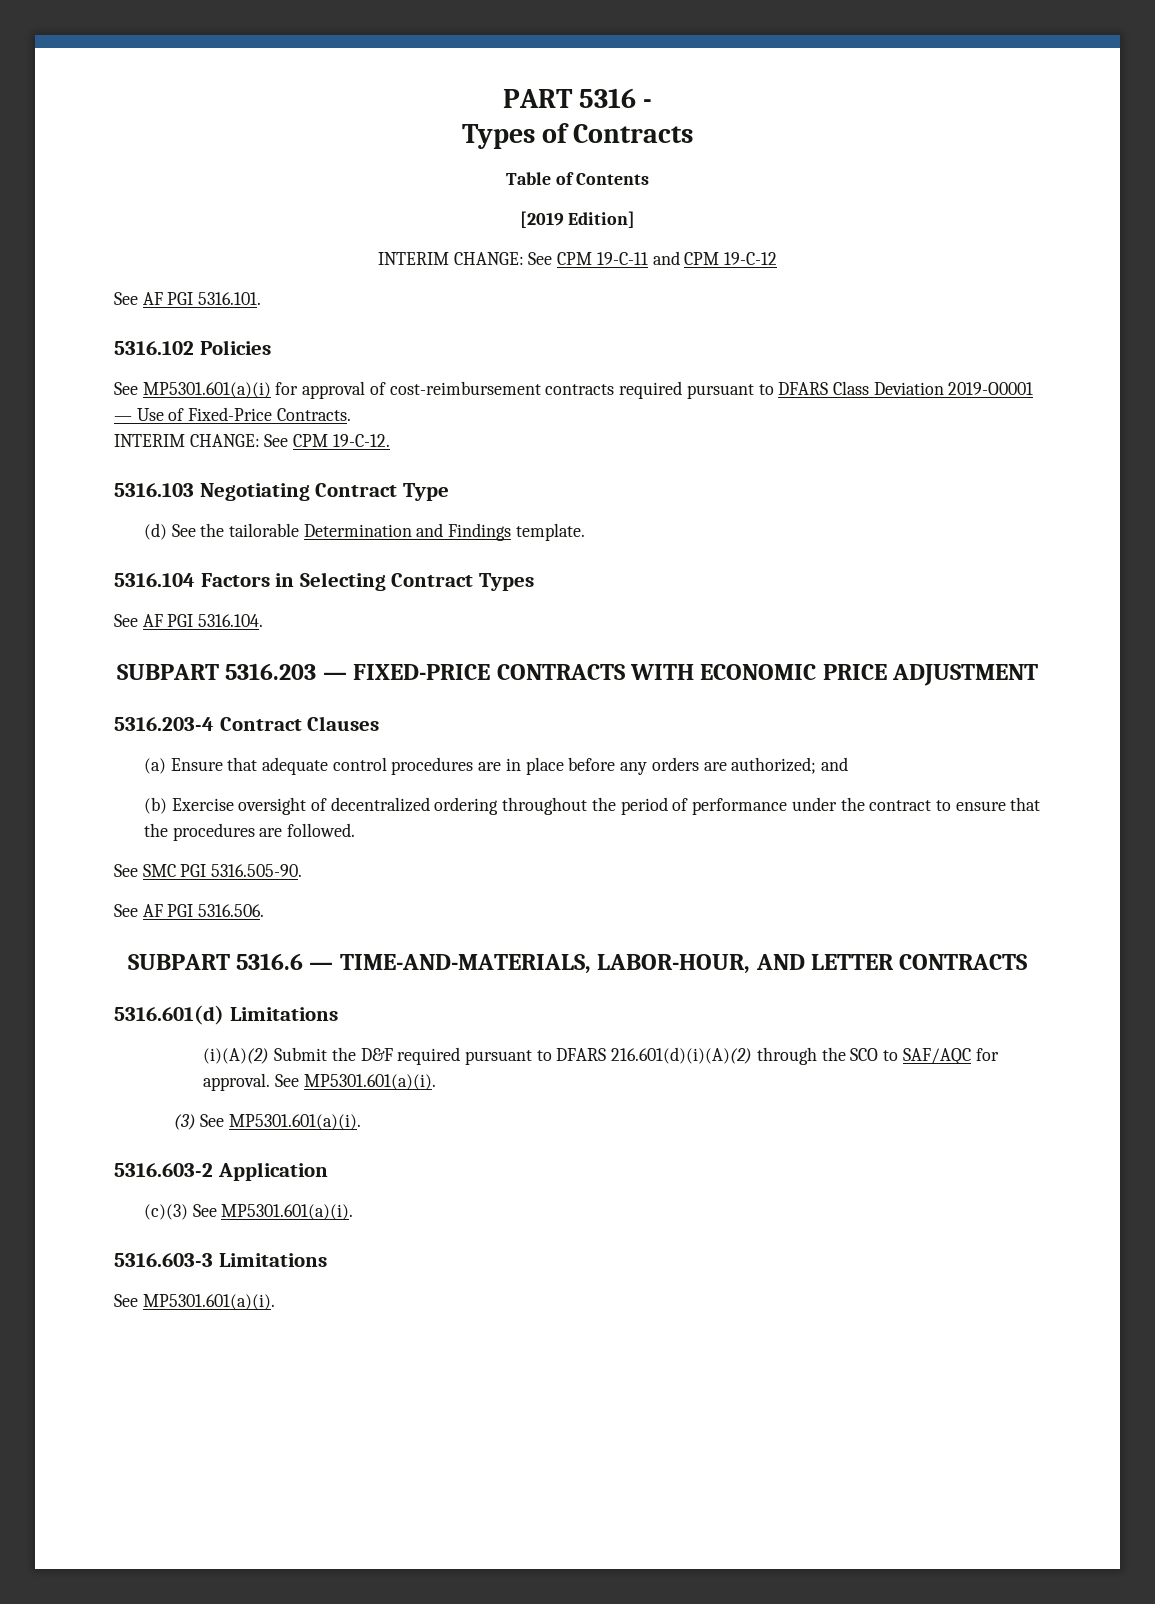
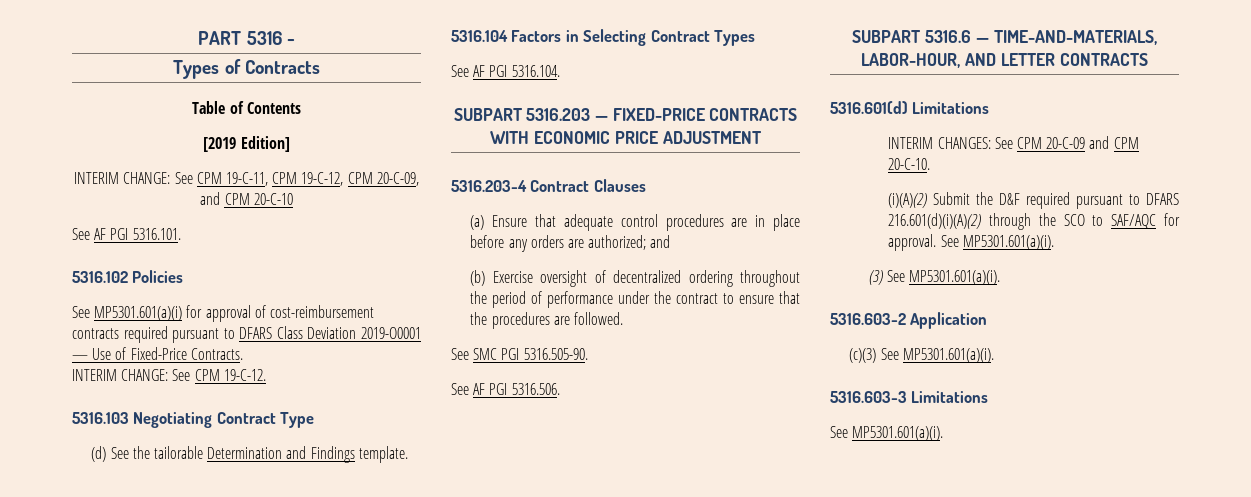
- INTERIM CHANGE: See CPM 19-C-11 and CPM 19-C-12
+ INTERIM CHANGE: See CPM 19-C-11, CPM 19-C-12, CPM 20-C-09, and CPM 20-C-10
+ INTERIM CHANGES: See CPM 20-C-09 and CPM 20-C-10.

